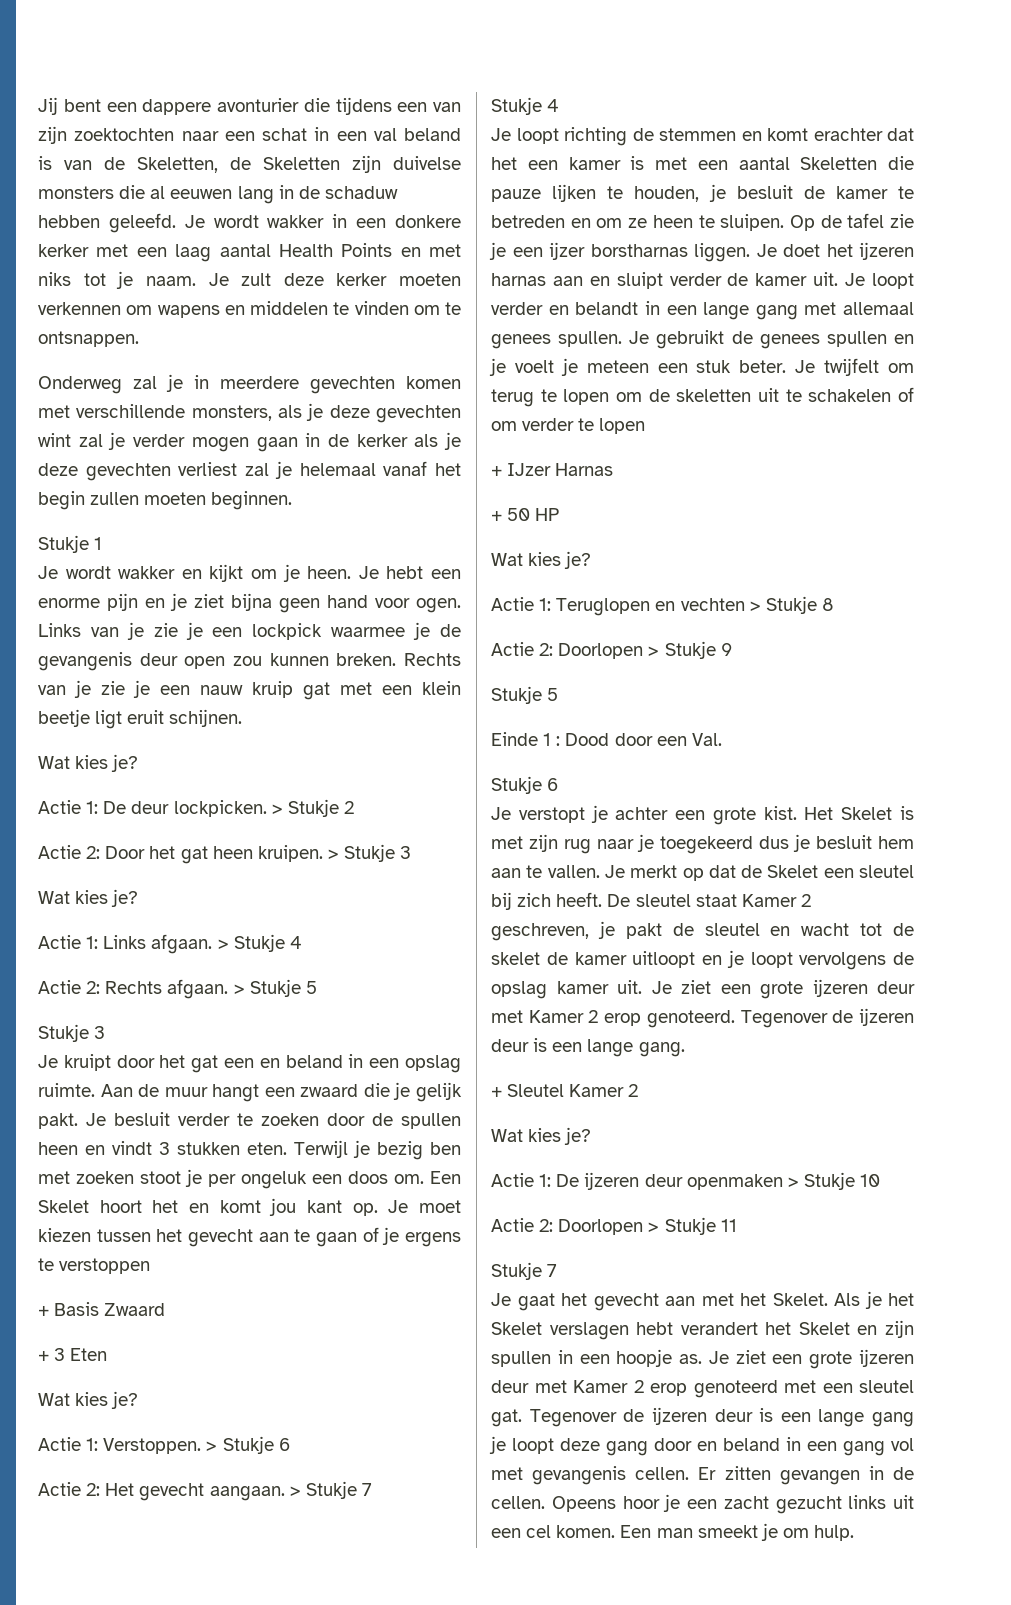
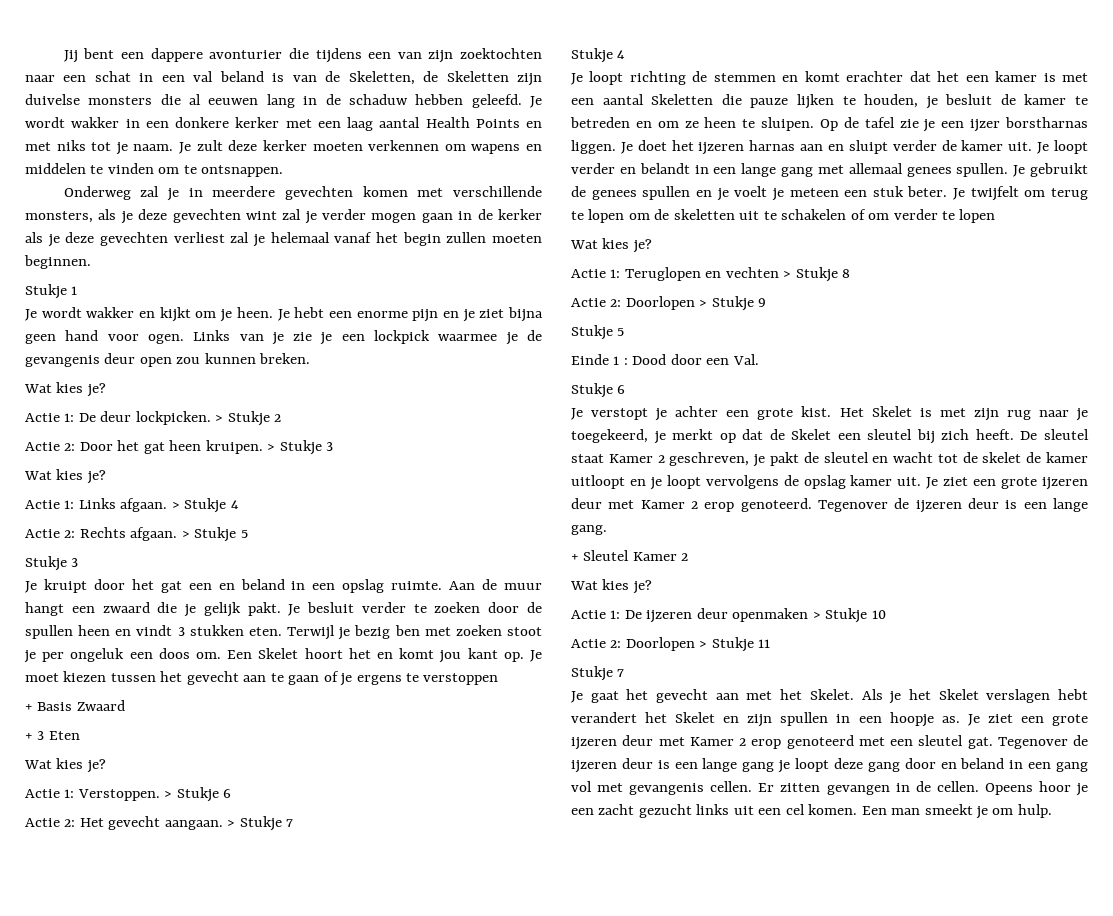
- Rechts van je zie je een nauw kruip gat met een klein beetje ligt eruit schijnen.
- + IJzer Harnas
- + 50 HP
- Het Skelet is met zijn rug naar je toegekeerd dus je besluit hem aan te vallen. Je merkt op dat de Skelet een sleutel bij zich heeft.
+ Het Skelet is met zijn rug naar je toegekeerd, je merkt op dat de Skelet een sleutel bij zich heeft.

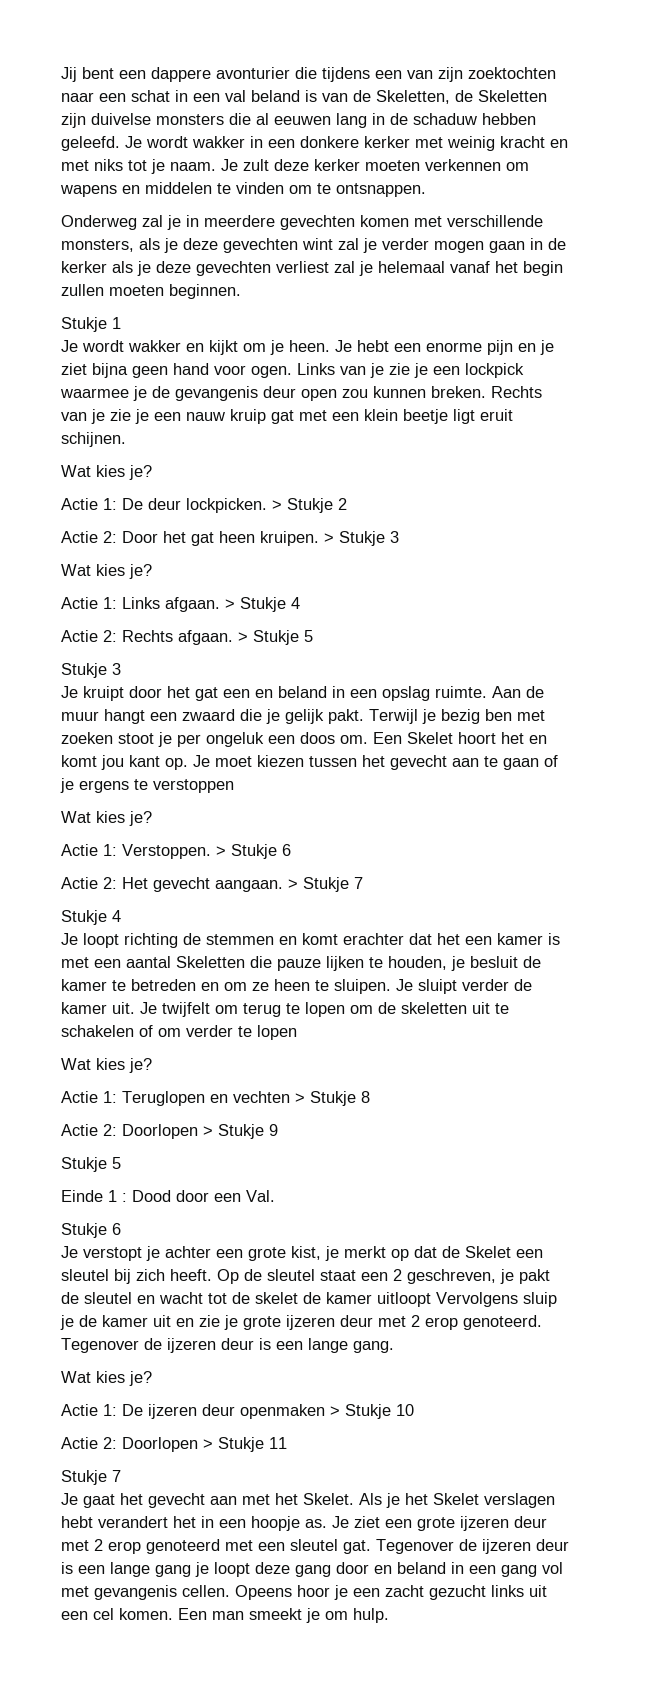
- Je wordt wakker in een donkere kerker met een laag aantal Health Points en met niks tot je naam.
+ Je wordt wakker in een donkere kerker met weinig kracht en met niks tot je naam.
+ Rechts van je zie je een nauw kruip gat met een klein beetje ligt eruit schijnen.
- Je besluit verder te zoeken door de spullen heen en vindt 3 stukken eten.
- + Basis Zwaard
- + 3 Eten
- Op de tafel zie je een ijzer borstharnas liggen. Je doet het ijzeren harnas aan en sluipt verder de kamer uit.
+ Je sluipt verder de kamer uit.
- Je loopt verder en belandt in een lange gang met allemaal genees spullen. Je gebruikt de genees spullen en je voelt je meteen een stuk beter. Je twijfelt om terug te lopen om de skeletten uit te schakelen of om verder te lopen
+ Je twijfelt om terug te lopen om de skeletten uit te schakelen of om verder te lopen
- Je verstopt je achter een grote kist. Het Skelet is met zijn rug naar je toegekeerd, je merkt op dat de Skelet een sleutel bij zich heeft.
+ Je verstopt je achter een grote kist, je merkt op dat de Skelet een sleutel bij zich heeft.
- De sleutel staat Kamer 2 geschreven, je pakt de sleutel en wacht tot de skelet de kamer uitloopt en je loopt vervolgens de opslag kamer uit. Je ziet een grote ijzeren deur met Kamer 2 erop genoteerd.
+ Op de sleutel staat een 2 geschreven, je pakt de sleutel en wacht tot de skelet de kamer uitloopt Vervolgens sluip je de kamer uit en zie je grote ijzeren deur met 2 erop genoteerd.
- + Sleutel Kamer 2
- Als je het Skelet verslagen hebt verandert het Skelet en zijn spullen in een hoopje as.
+ Als je het Skelet verslagen hebt verandert het in een hoopje as.
- Je ziet een grote ijzeren deur met Kamer 2 erop genoteerd met een sleutel gat.
+ Je ziet een grote ijzeren deur met 2 erop genoteerd met een sleutel gat.
- Er zitten gevangen in de cellen.

